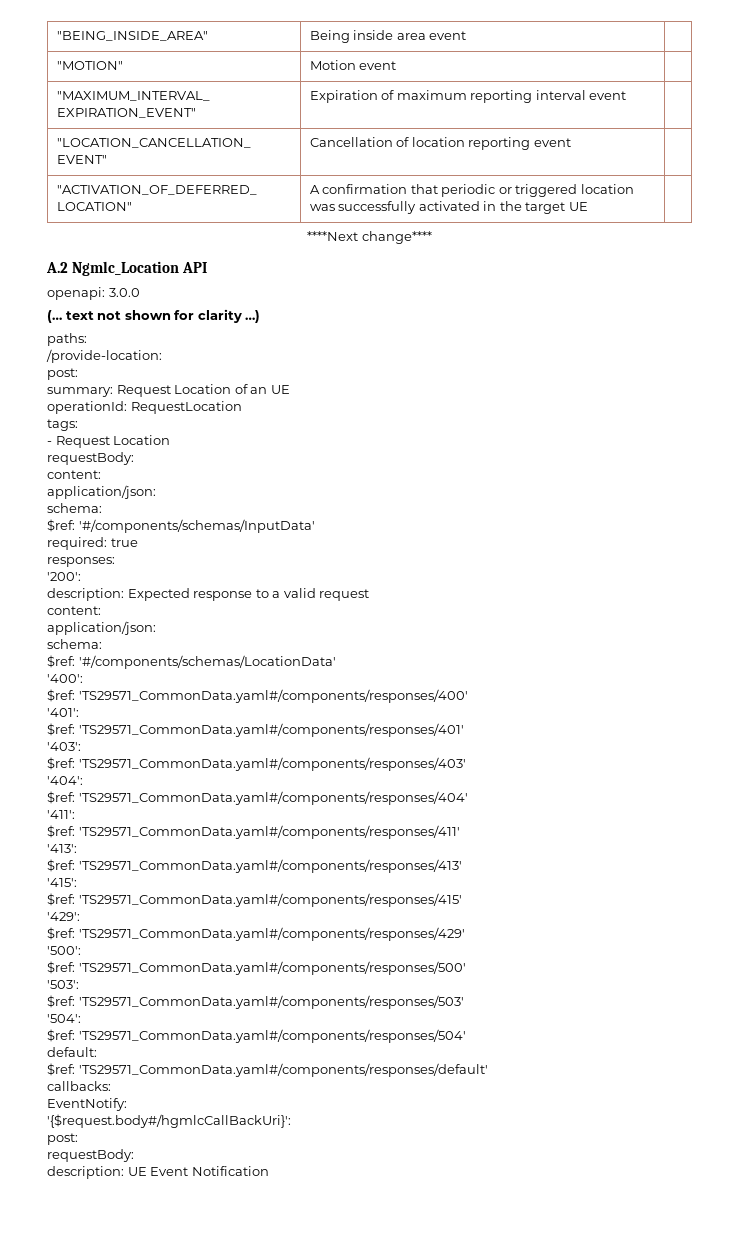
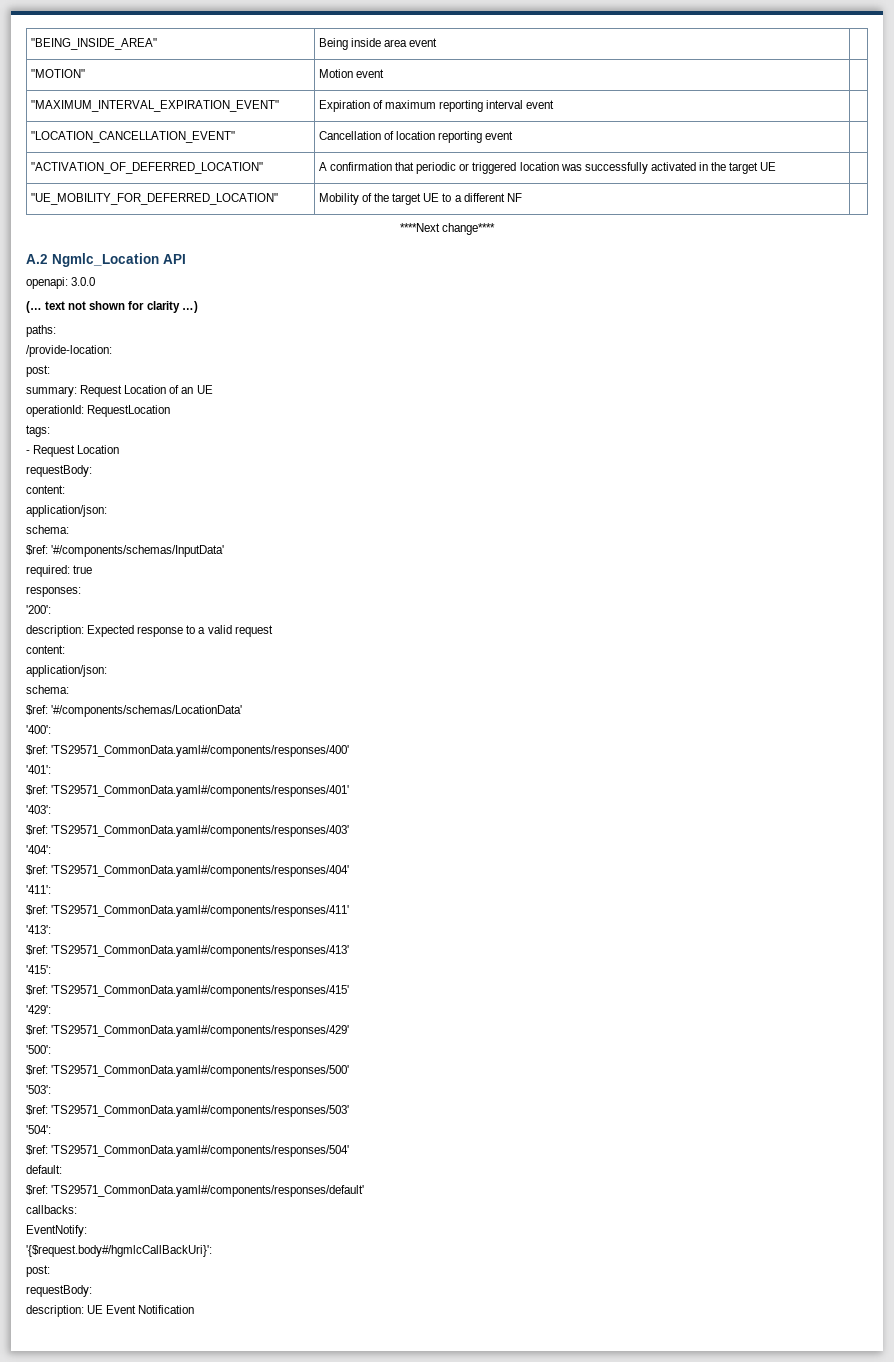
+ "UE_MOBILITY_FOR_DEFERRED_LOCATION" | Mobility of the target UE to a different NF |

